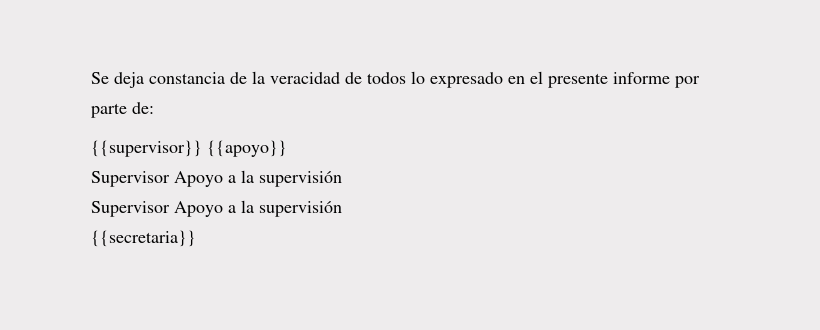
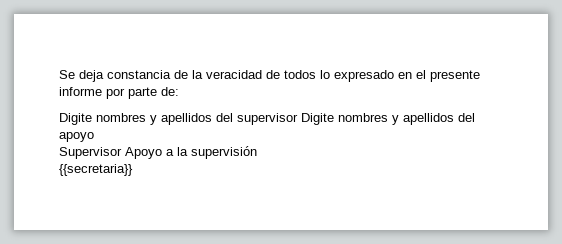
- {{supervisor}} {{apoyo}}
- Supervisor Apoyo a la supervisión
+ Digite nombres y apellidos del supervisor Digite nombres y apellidos del apoyo

